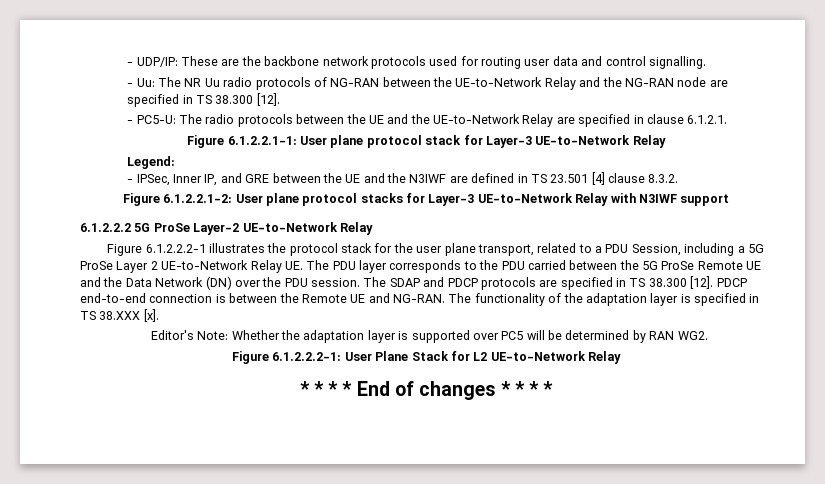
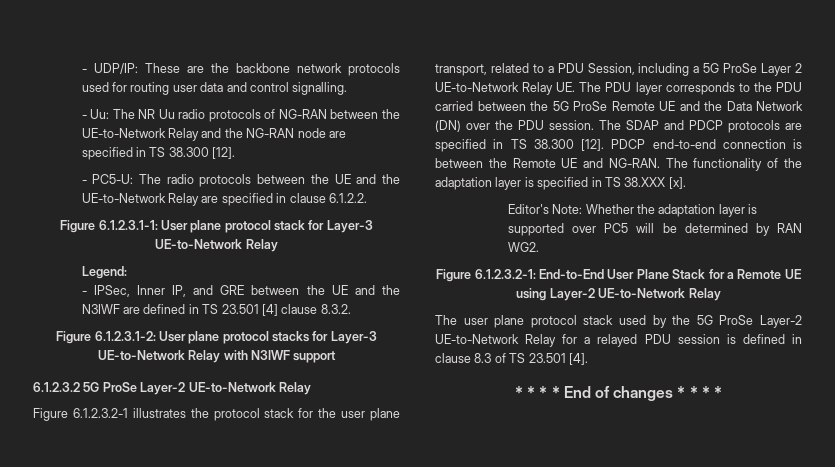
- - PC5-U: The radio protocols between the UE and the UE-to-Network Relay are specified in clause 6.1.2.1.
- Figure 6.1.2.2.1-1: User plane protocol stack for Layer-3 UE-to-Network Relay
+ - PC5-U: The radio protocols between the UE and the UE-to-Network Relay are specified in clause 6.1.2.2.
+ Figure 6.1.2.3.1-1: User plane protocol stack for Layer-3 UE-to-Network Relay
- Figure 6.1.2.2.1-2: User plane protocol stacks for Layer-3 UE-to-Network Relay with N3IWF support
+ Figure 6.1.2.3.1-2: User plane protocol stacks for Layer-3 UE-to-Network Relay with N3IWF support
- 6.1.2.2.2 5G ProSe Layer-2 UE-to-Network Relay
+ 6.1.2.3.2 5G ProSe Layer-2 UE-to-Network Relay
- Figure 6.1.2.2.2-1 illustrates the protocol stack for the user plane transport, related to a PDU Session, including a 5G ProSe Layer 2 UE-to-Network Relay UE. The PDU layer corresponds to the PDU carried between the 5G ProSe Remote UE and the Data Network (DN) over the PDU session.
+ Figure 6.1.2.3.2-1 illustrates the protocol stack for the user plane transport, related to a PDU Session, including a 5G ProSe Layer 2 UE-to-Network Relay UE. The PDU layer corresponds to the PDU carried between the 5G ProSe Remote UE and the Data Network (DN) over the PDU session.
- Figure 6.1.2.2.2-1: User Plane Stack for L2 UE-to-Network Relay
+ Figure 6.1.2.3.2-1: End-to-End User Plane Stack for a Remote UE using Layer-2 UE-to-Network Relay
+ The user plane protocol stack used by the 5G ProSe Layer-2 UE-to-Network Relay for a relayed PDU session is defined in clause 8.3 of TS 23.501 [4].

